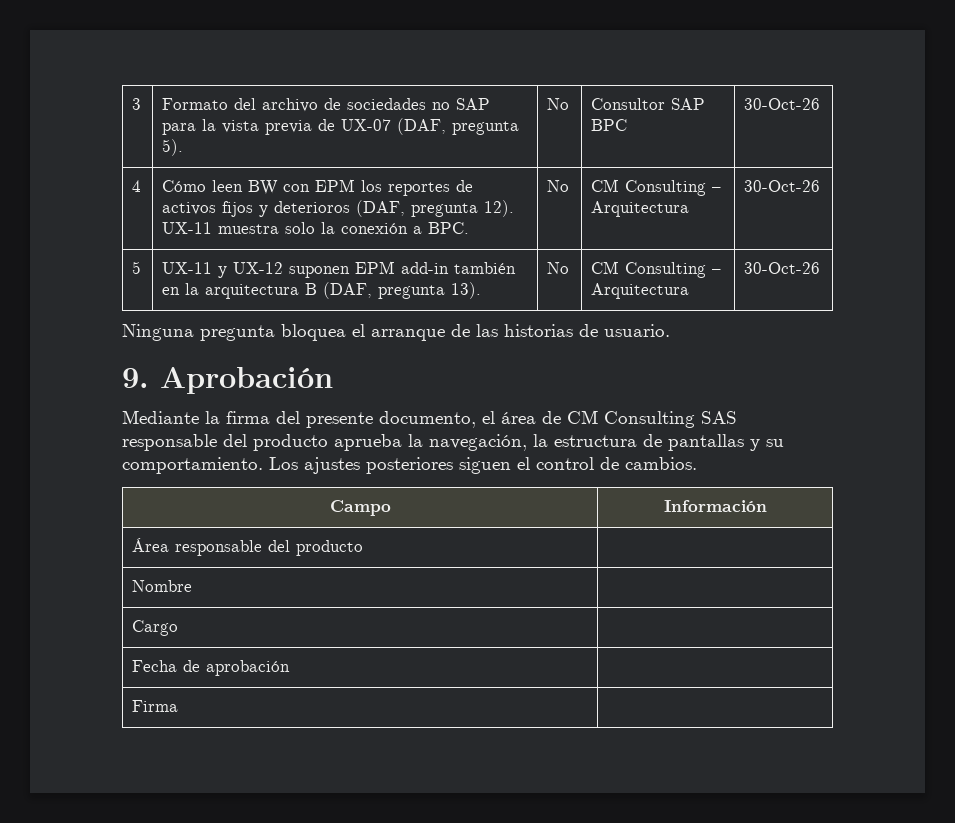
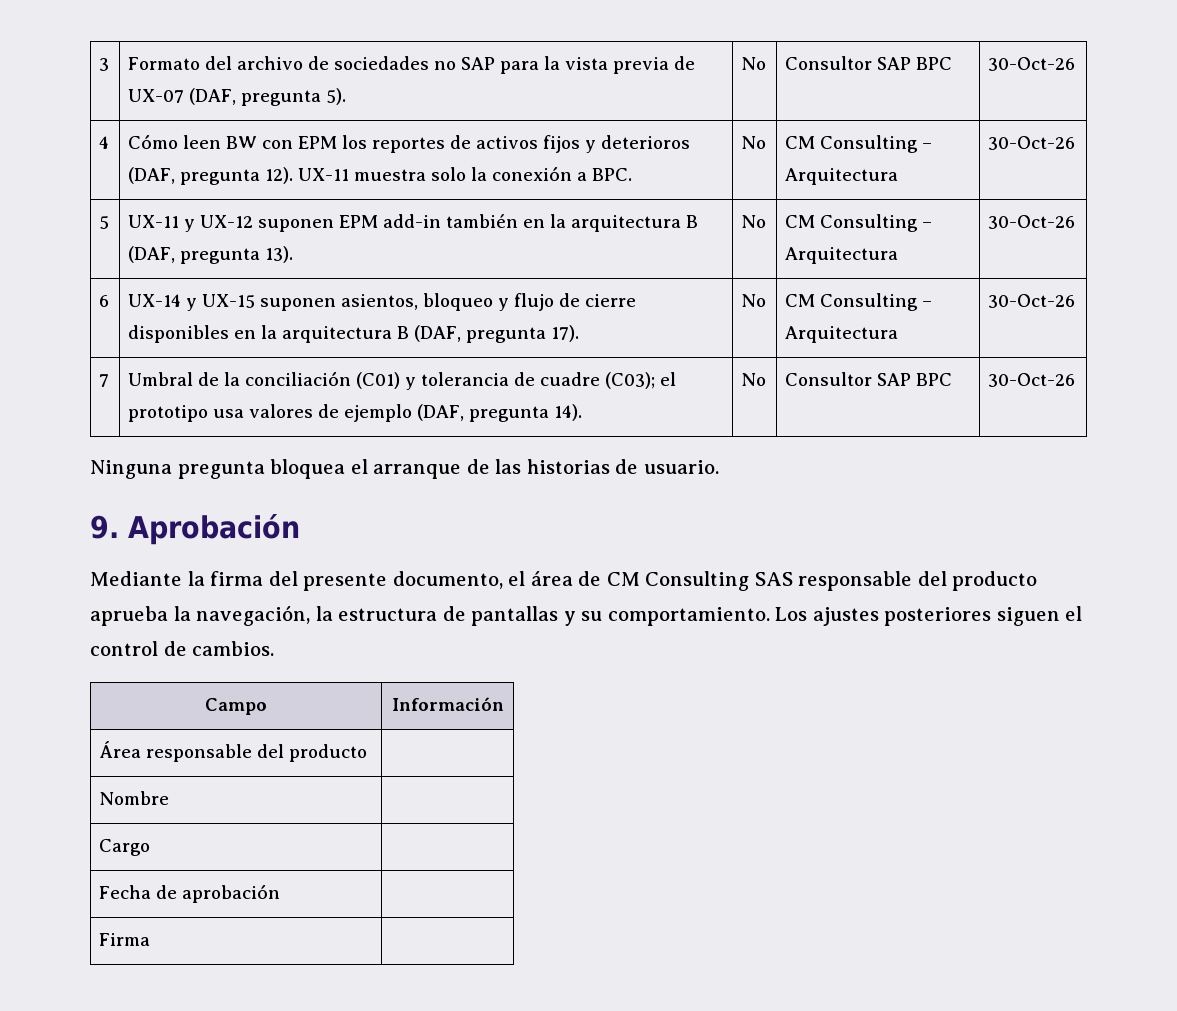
+ 6 | UX-14 y UX-15 suponen asientos, bloqueo y flujo de cierre disponibles en la arquitectura B (DAF, pregunta 17). | No | CM Consulting – Arquitectura | 30-Oct-26
+ 7 | Umbral de la conciliación (C01) y tolerancia de cuadre (C03); el prototipo usa valores de ejemplo (DAF, pregunta 14). | No | Consultor SAP BPC | 30-Oct-26

